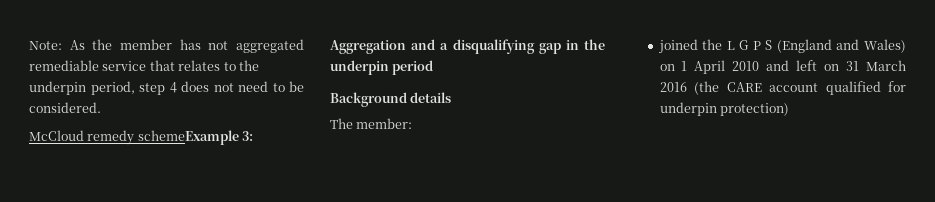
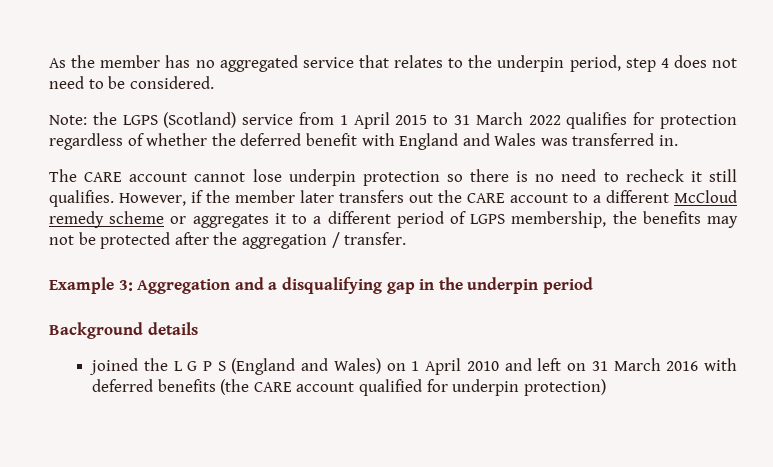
- Note: As the member has not aggregated remediable service that relates to the underpin period, step 4 does not need to be considered.
+ As the member has no aggregated service that relates to the underpin period, step 4 does not need to be considered.
- McCloud remedy schemeExample 3: Aggregation and a disqualifying gap in the underpin period
+ Note: the LGPS (Scotland) service from 1 April 2015 to 31 March 2022 qualifies for protection regardless of whether the deferred benefit with England and Wales was transferred in.
+ The CARE account cannot lose underpin protection so there is no need to recheck it still qualifies. However, if the member later transfers out the CARE account to a different McCloud remedy scheme or aggregates it to a different period of LGPS membership, the benefits may not be protected after the aggregation / transfer.
+ Example 3: Aggregation and a disqualifying gap in the underpin period
- The member:
- joined the L G P S (England and Wales) on 1 April 2010 and left on 31 March 2016 (the CARE account qualified for underpin protection)
+ joined the L G P S (England and Wales) on 1 April 2010 and left on 31 March 2016 with deferred benefits (the CARE account qualified for underpin protection)

